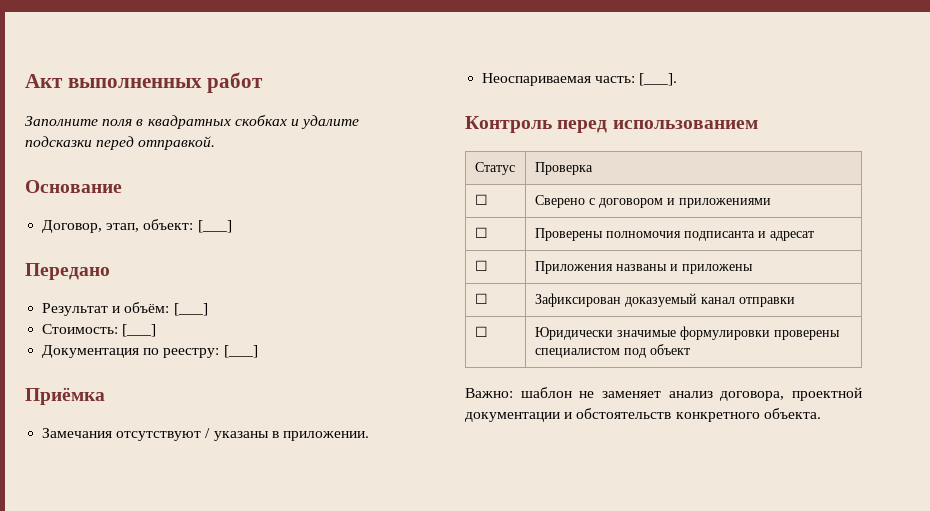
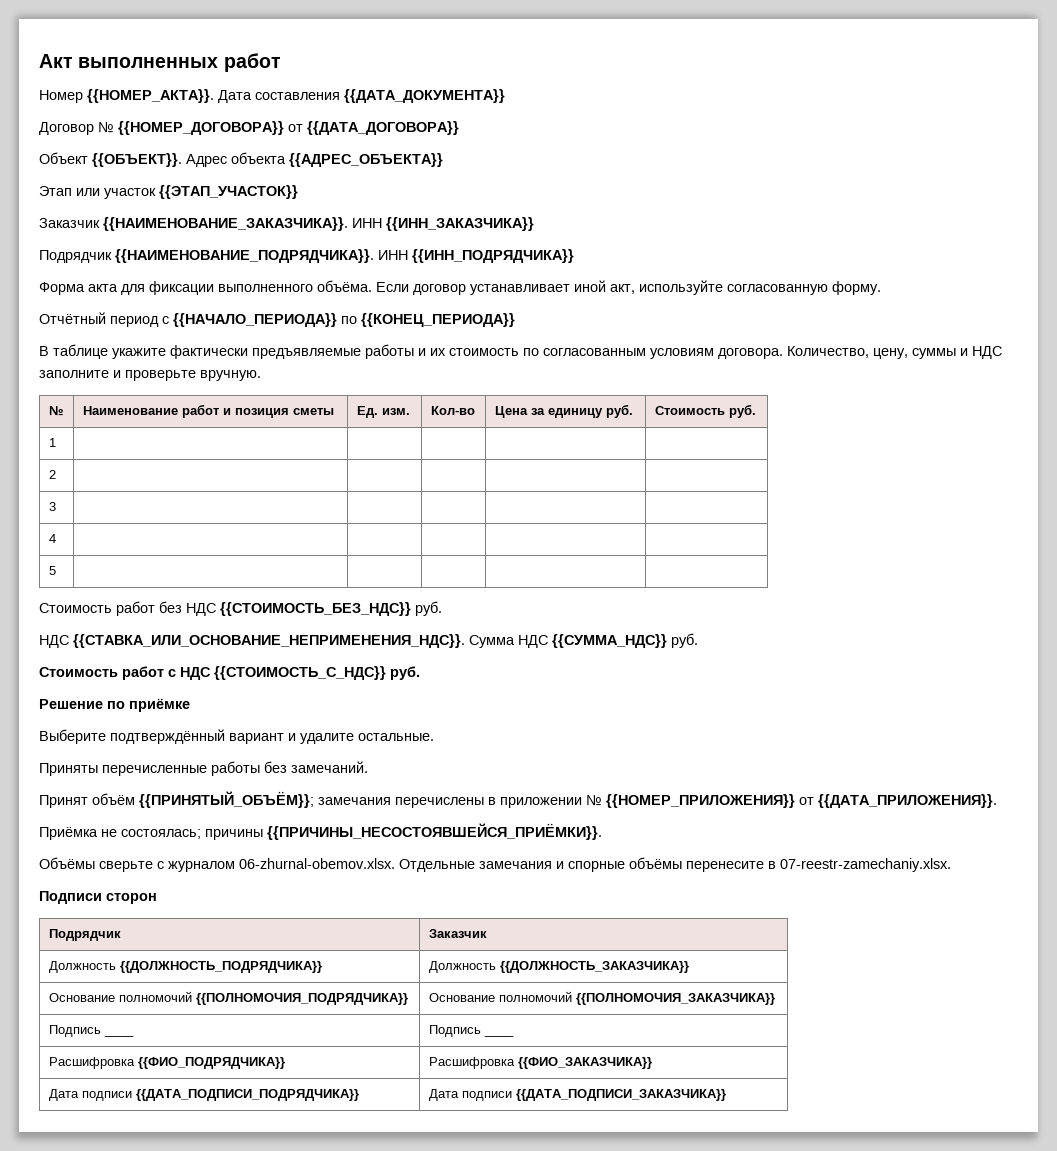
- Заполните поля в квадратных скобках и удалите подсказки перед отправкой.
- Основание
- Договор, этап, объект: [___]
- Передано
- Результат и объём: [___]
- Стоимость: [___]
- Документация по реестру: [___]
- Приёмка
- Замечания отсутствуют / указаны в приложении.
- Неоспариваемая часть: [___].
- Контроль перед использованием
- Статус | Проверка
- ☐ | Сверено с договором и приложениями
- ☐ | Проверены полномочия подписанта и адресат
- ☐ | Приложения названы и приложены
- ☐ | Зафиксирован доказуемый канал отправки
- ☐ | Юридически значимые формулировки проверены специалистом под объект
- Важно: шаблон не заменяет анализ договора, проектной документации и обстоятельств конкретного объекта.
+ Номер {{НОМЕР_АКТА}}. Дата составления {{ДАТА_ДОКУМЕНТА}}
+ Договор № {{НОМЕР_ДОГОВОРА}} от {{ДАТА_ДОГОВОРА}}
+ Объект {{ОБЪЕКТ}}. Адрес объекта {{АДРЕС_ОБЪЕКТА}}
+ Этап или участок {{ЭТАП_УЧАСТОК}}
+ Заказчик {{НАИМЕНОВАНИЕ_ЗАКАЗЧИКА}}. ИНН {{ИНН_ЗАКАЗЧИКА}}
+ Подрядчик {{НАИМЕНОВАНИЕ_ПОДРЯДЧИКА}}. ИНН {{ИНН_ПОДРЯДЧИКА}}
+ Форма акта для фиксации выполненного объёма. Если договор устанавливает иной акт, используйте согласованную форму.
+ Отчётный период с {{НАЧАЛО_ПЕРИОДА}} по {{КОНЕЦ_ПЕРИОДА}}
+ В таблице укажите фактически предъявляемые работы и их стоимость по согласованным условиям договора. Количество, цену, суммы и НДС заполните и проверьте вручную.
+ № | Наименование работ и позиция сметы | Ед. изм. | Кол-во | Цена за единицу руб. | Стоимость руб.
+ 1 | | | | |
+ 2 | | | | |
+ 3 | | | | |
+ 4 | | | | |
+ 5 | | | | |
+ Стоимость работ без НДС {{СТОИМОСТЬ_БЕЗ_НДС}} руб.
+ НДС {{СТАВКА_ИЛИ_ОСНОВАНИЕ_НЕПРИМЕНЕНИЯ_НДС}}. Сумма НДС {{СУММА_НДС}} руб.
+ Стоимость работ с НДС {{СТОИМОСТЬ_С_НДС}} руб.
+ Решение по приёмке
+ Выберите подтверждённый вариант и удалите остальные.
+ Приняты перечисленные работы без замечаний.
+ Принят объём {{ПРИНЯТЫЙ_ОБЪЁМ}}; замечания перечислены в приложении № {{НОМЕР_ПРИЛОЖЕНИЯ}} от {{ДАТА_ПРИЛОЖЕНИЯ}}.
+ Приёмка не состоялась; причины {{ПРИЧИНЫ_НЕСОСТОЯВШЕЙСЯ_ПРИЁМКИ}}.
+ Объёмы сверьте с журналом 06-zhurnal-obemov.xlsx. Отдельные замечания и спорные объёмы перенесите в 07-reestr-zamechaniy.xlsx.
+ Подписи сторон
+ Подрядчик | Заказчик
+ Должность {{ДОЛЖНОСТЬ_ПОДРЯДЧИКА}} | Должность {{ДОЛЖНОСТЬ_ЗАКАЗЧИКА}}
+ Основание полномочий {{ПОЛНОМОЧИЯ_ПОДРЯДЧИКА}} | Основание полномочий {{ПОЛНОМОЧИЯ_ЗАКАЗЧИКА}}
+ Подпись ____ | Подпись ____
+ Расшифровка {{ФИО_ПОДРЯДЧИКА}} | Расшифровка {{ФИО_ЗАКАЗЧИКА}}
+ Дата подписи {{ДАТА_ПОДПИСИ_ПОДРЯДЧИКА}} | Дата подписи {{ДАТА_ПОДПИСИ_ЗАКАЗЧИКА}}

